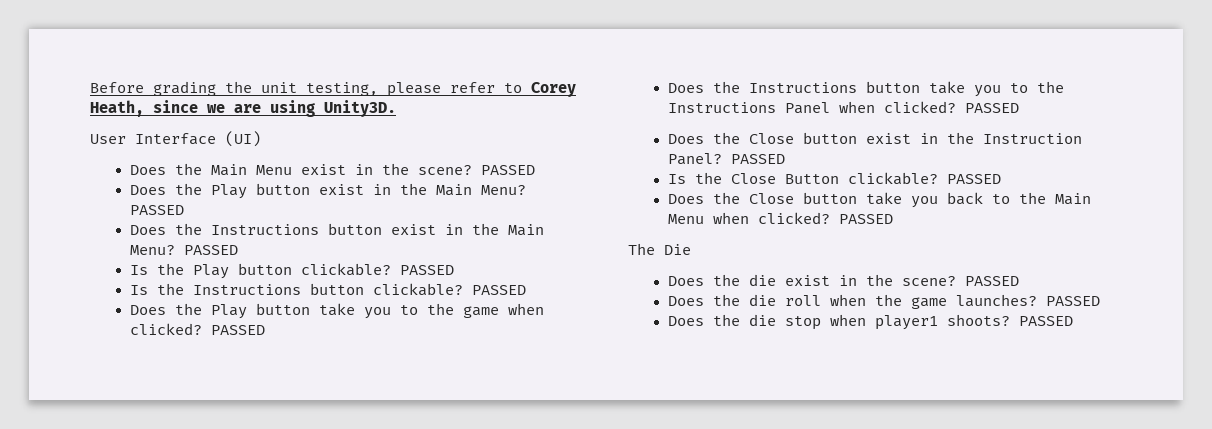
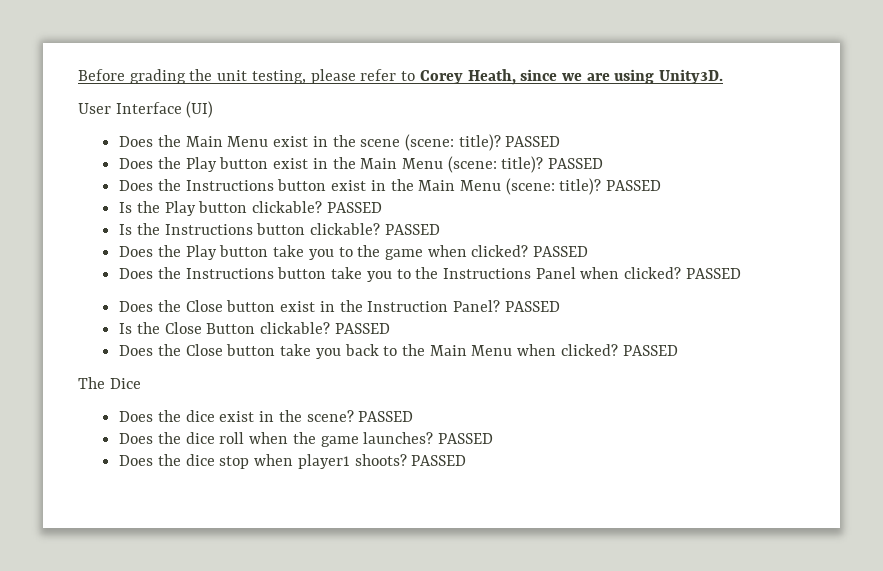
- Does the Main Menu exist in the scene?
+ Does the Main Menu exist in the scene (scene: title)?
- Does the Play button exist in the Main Menu?
+ Does the Play button exist in the Main Menu (scene: title)?
- Does the Instructions button exist in the Main Menu?
+ Does the Instructions button exist in the Main Menu (scene: title)?
- The Die
- Does the die exist in the scene? PASSED
- Does the die roll when the game launches?
+ The Dice
+ Does the dice exist in the scene? PASSED
+ Does the dice roll when the game launches?
- Does the die stop when player1 shoots?
+ Does the dice stop when player1 shoots?

